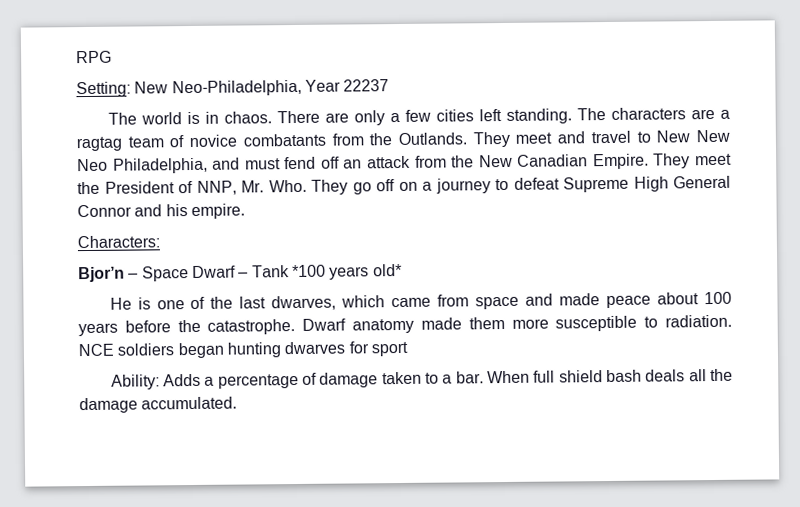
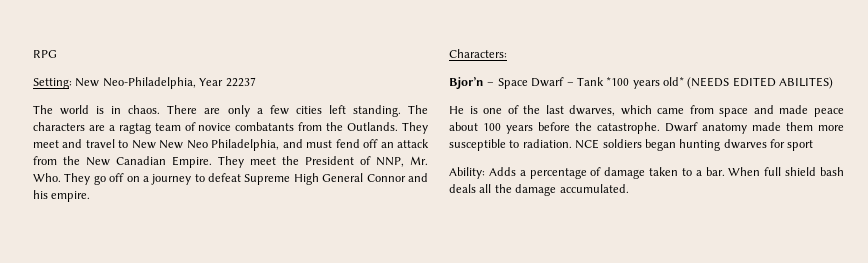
- Bjor’n – Space Dwarf – Tank *100 years old*
+ Bjor’n – Space Dwarf – Tank *100 years old* (NEEDS EDITED ABILITES)

